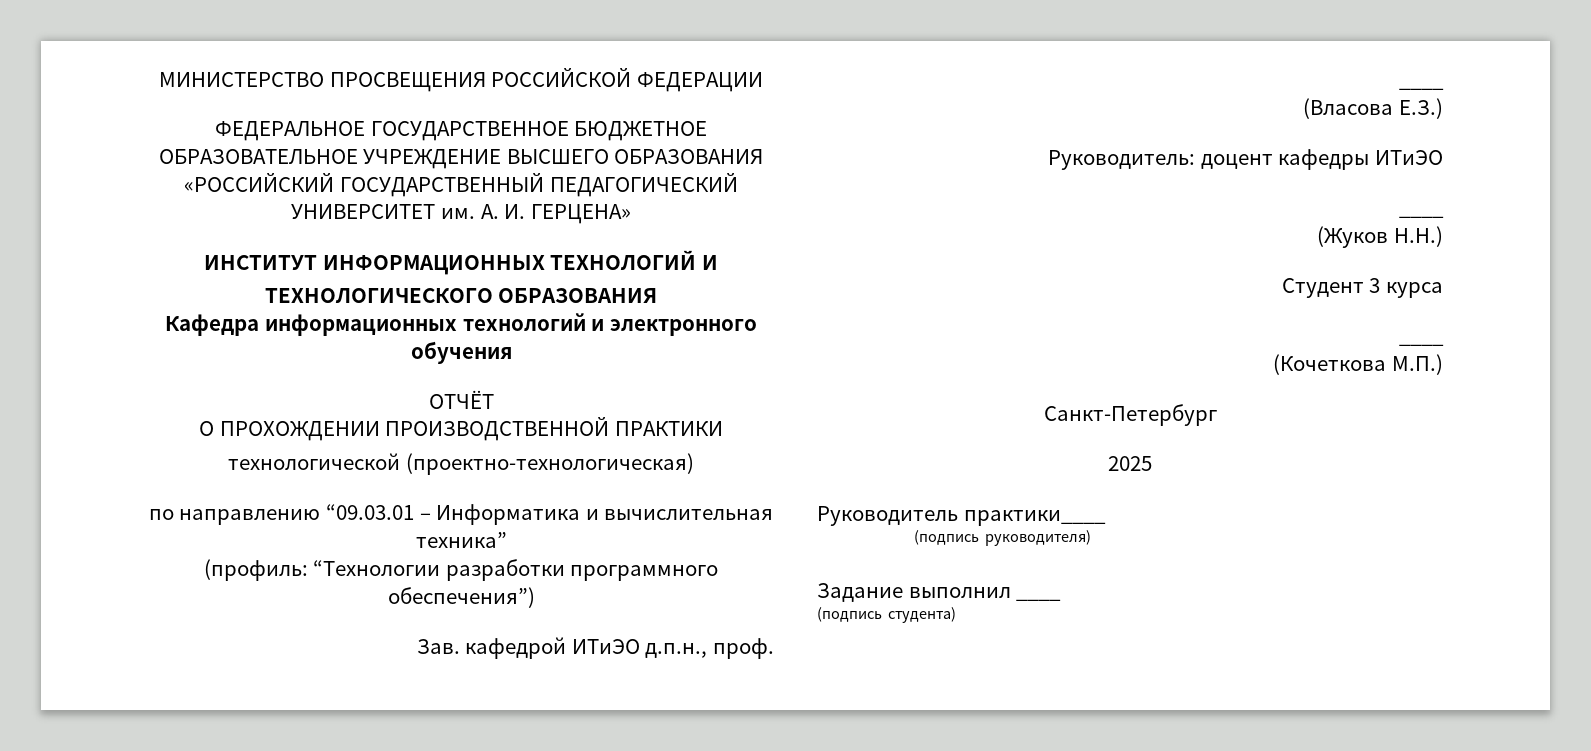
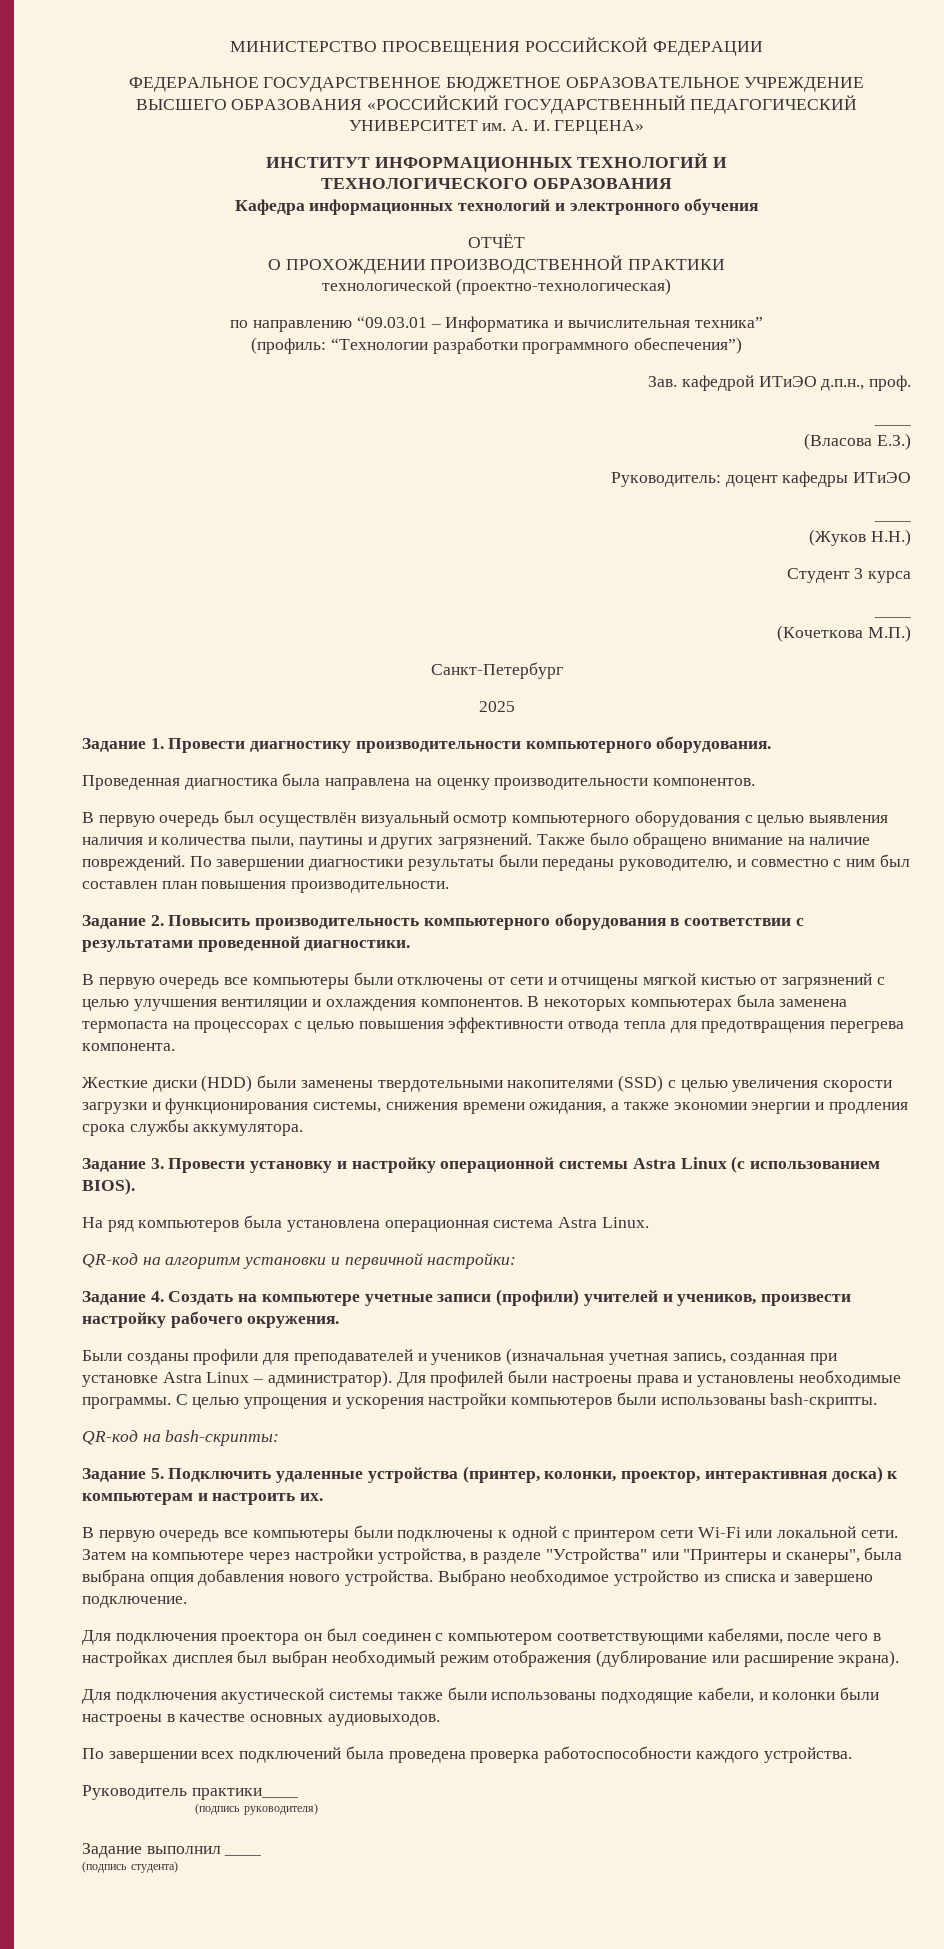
+ Задание 1. Провести диагностику производительности компьютерного оборудования.
+ Проведенная диагностика была направлена на оценку производительности компонентов.
+ В первую очередь был осуществлён визуальный осмотр компьютерного оборудования с целью выявления наличия и количества пыли, паутины и других загрязнений. Также было обращено внимание на наличие повреждений. По завершении диагностики результаты были переданы руководителю, и совместно с ним был составлен план повышения производительности.
+ Задание 2. Повысить производительность компьютерного оборудования в соответствии с результатами проведенной диагностики.
+ В первую очередь все компьютеры были отключены от сети и отчищены мягкой кистью от загрязнений с целью улучшения вентиляции и охлаждения компонентов. В некоторых компьютерах была заменена термопаста на процессорах с целью повышения эффективности отвода тепла для предотвращения перегрева компонента.
+ Жесткие диски (HDD) были заменены твердотельными накопителями (SSD) с целью увеличения скорости загрузки и функционирования системы, снижения времени ожидания, а также экономии энергии и продления срока службы аккумулятора.
+ Задание 3. Провести установку и настройку операционной системы Astra Linux (с использованием BIOS).
+ На ряд компьютеров была установлена операционная система Astra Linux.
+ QR-код на алгоритм установки и первичной настройки:
+ Задание 4. Создать на компьютере учетные записи (профили) учителей и учеников, произвести настройку рабочего окружения.
+ Были созданы профили для преподавателей и учеников (изначальная учетная запись, созданная при установке Astra Linux – администратор). Для профилей были настроены права и установлены необходимые программы. С целью упрощения и ускорения настройки компьютеров были использованы bash-скрипты.
+ QR-код на bash-скрипты:
+ Задание 5. Подключить удаленные устройства (принтер, колонки, проектор, интерактивная доска) к компьютерам и настроить их.
+ В первую очередь все компьютеры были подключены к одной с принтером сети Wi-Fi или локальной сети. Затем на компьютере через настройки устройства, в разделе "Устройства" или "Принтеры и сканеры", была выбрана опция добавления нового устройства. Выбрано необходимое устройство из списка и завершено подключение.
+ Для подключения проектора он был соединен с компьютером соответствующими кабелями, после чего в настройках дисплея был выбран необходимый режим отображения (дублирование или расширение экрана).
+ Для подключения акустической системы также были использованы подходящие кабели, и колонки были настроены в качестве основных аудиовыходов.
+ По завершении всех подключений была проведена проверка работоспособности каждого устройства.

